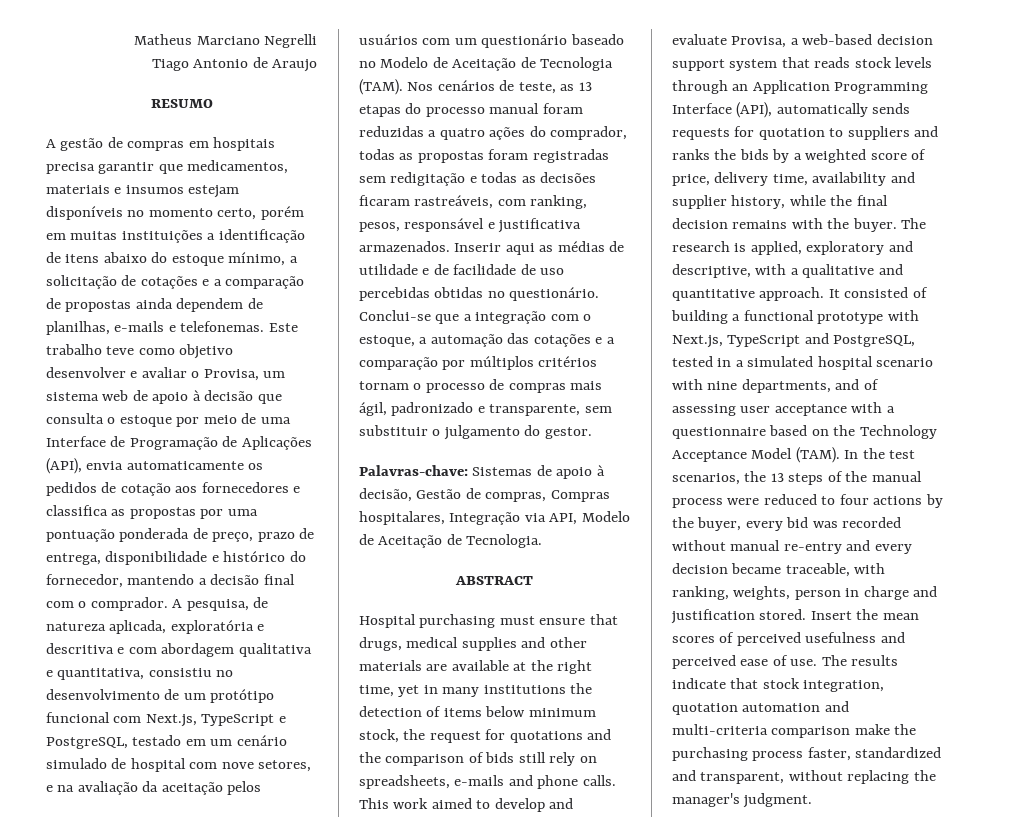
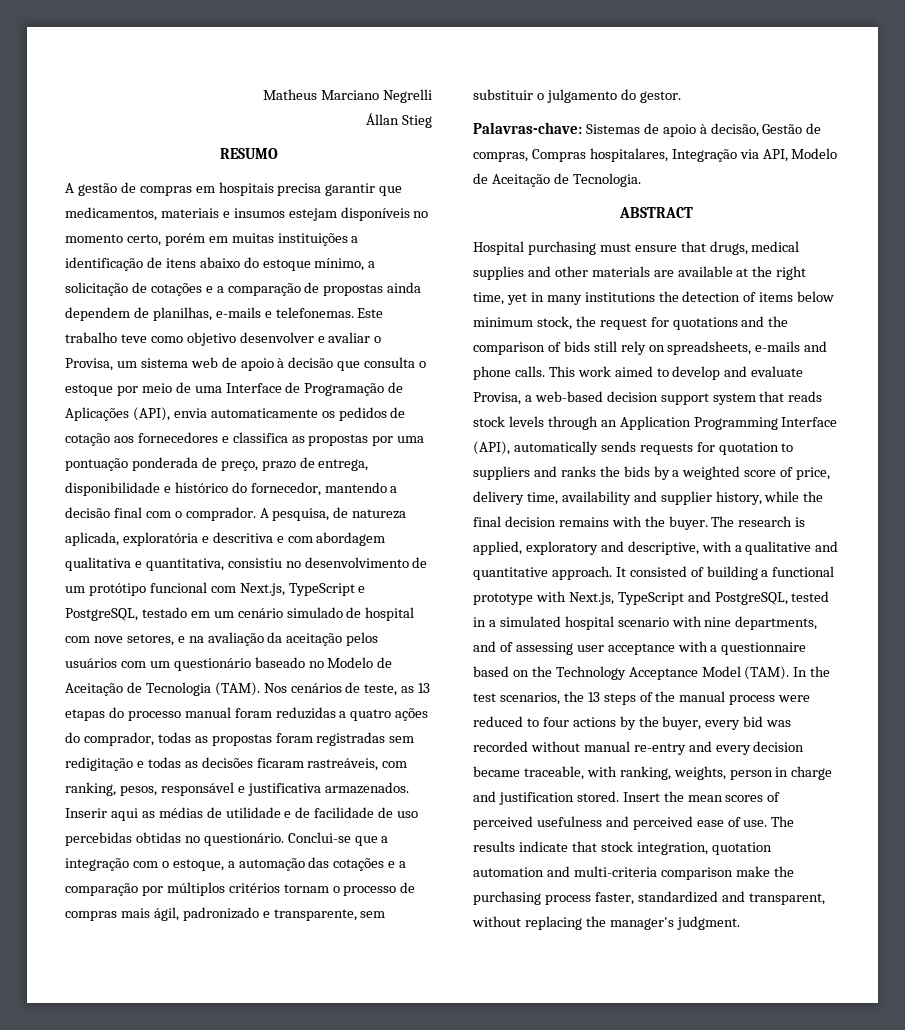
- Tiago Antonio de Araujo
+ Állan Stieg

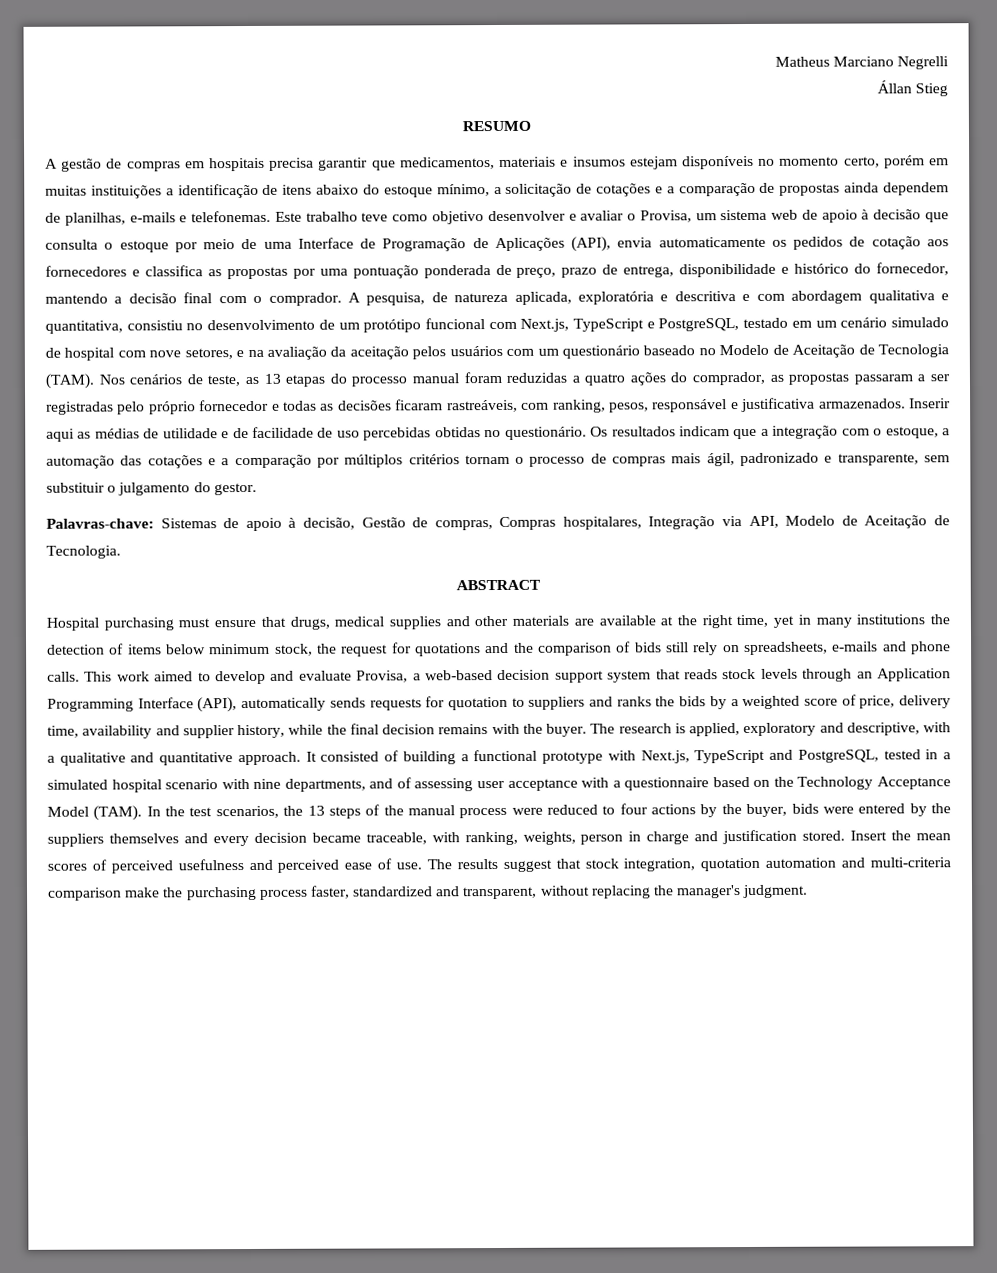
- Nos cenários de teste, as 13 etapas do processo manual foram reduzidas a quatro ações do comprador, todas as propostas foram registradas sem redigitação e todas as decisões ficaram rastreáveis, com ranking, pesos, responsável e justificativa armazenados.
+ Nos cenários de teste, as 13 etapas do processo manual foram reduzidas a quatro ações do comprador, as propostas passaram a ser registradas pelo próprio fornecedor e todas as decisões ficaram rastreáveis, com ranking, pesos, responsável e justificativa armazenados.
- Conclui-se que a integração com o estoque, a automação das cotações e a comparação por múltiplos critérios tornam o processo de compras mais ágil, padronizado e transparente, sem substituir o julgamento do gestor.
+ Os resultados indicam que a integração com o estoque, a automação das cotações e a comparação por múltiplos critérios tornam o processo de compras mais ágil, padronizado e transparente, sem substituir o julgamento do gestor.
- In the test scenarios, the 13 steps of the manual process were reduced to four actions by the buyer, every bid was recorded without manual re-entry and every decision became traceable, with ranking, weights, person in charge and justification stored.
+ In the test scenarios, the 13 steps of the manual process were reduced to four actions by the buyer, bids were entered by the suppliers themselves and every decision became traceable, with ranking, weights, person in charge and justification stored.
- The results indicate that stock integration, quotation automation and multi-criteria comparison make the purchasing process faster, standardized and transparent, without replacing the manager's judgment.
+ The results suggest that stock integration, quotation automation and multi-criteria comparison make the purchasing process faster, standardized and transparent, without replacing the manager's judgment.

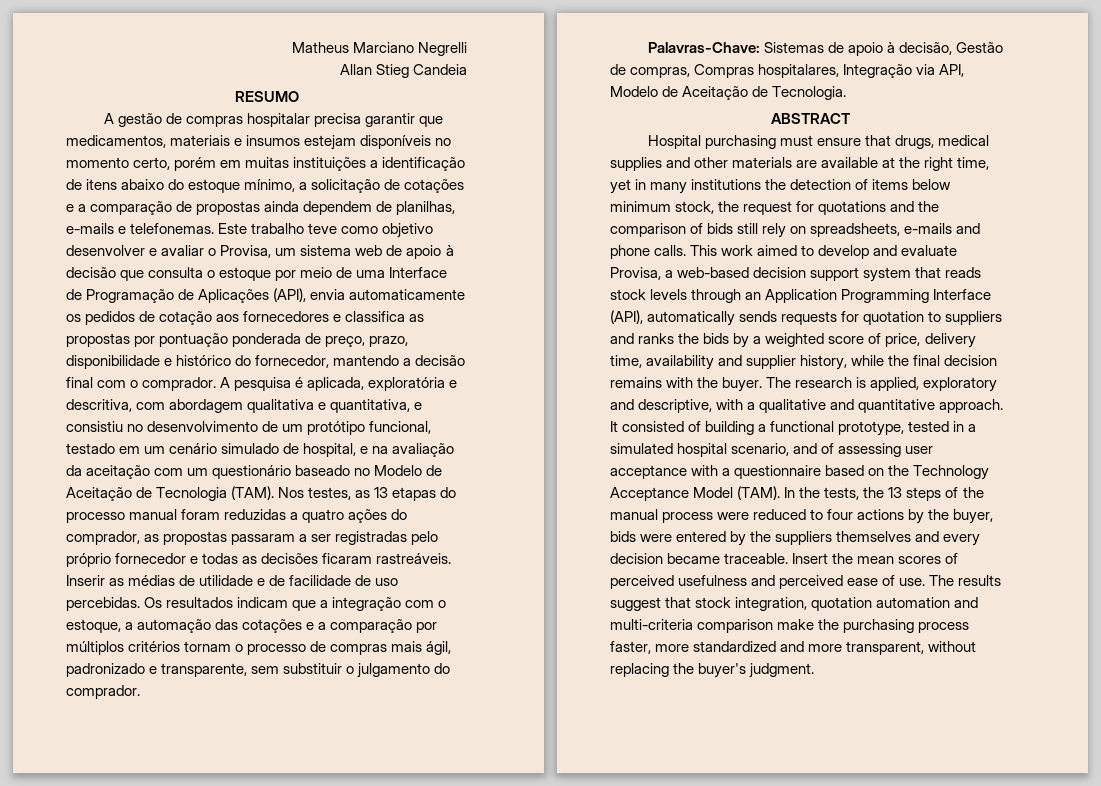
- Állan Stieg
+ Allan Stieg Candeia
- A gestão de compras em hospitais precisa garantir que medicamentos, materiais e insumos estejam disponíveis no momento certo, porém em muitas instituições a identificação de itens abaixo do estoque mínimo, a solicitação de cotações e a comparação de propostas ainda dependem de planilhas, e-mails e telefonemas.
+ A gestão de compras hospitalar precisa garantir que medicamentos, materiais e insumos estejam disponíveis no momento certo, porém em muitas instituições a identificação de itens abaixo do estoque mínimo, a solicitação de cotações e a comparação de propostas ainda dependem de planilhas, e-mails e telefonemas.
- Este trabalho teve como objetivo desenvolver e avaliar o Provisa, um sistema web de apoio à decisão que consulta o estoque por meio de uma Interface de Programação de Aplicações (API), envia automaticamente os pedidos de cotação aos fornecedores e classifica as propostas por uma pontuação ponderada de preço, prazo de entrega, disponibilidade e histórico do fornecedor, mantendo a decisão final com o comprador.
+ Este trabalho teve como objetivo desenvolver e avaliar o Provisa, um sistema web de apoio à decisão que consulta o estoque por meio de uma Interface de Programação de Aplicações (API), envia automaticamente os pedidos de cotação aos fornecedores e classifica as propostas por pontuação ponderada de preço, prazo, disponibilidade e histórico do fornecedor, mantendo a decisão final com o comprador.
- A pesquisa, de natureza aplicada, exploratória e descritiva e com abordagem qualitativa e quantitativa, consistiu no desenvolvimento de um protótipo funcional com Next.js, TypeScript e PostgreSQL, testado em um cenário simulado de hospital com nove setores, e na avaliação da aceitação pelos usuários com um questionário baseado no Modelo de Aceitação de Tecnologia (TAM).
+ A pesquisa é aplicada, exploratória e descritiva, com abordagem qualitativa e quantitativa, e consistiu no desenvolvimento de um protótipo funcional, testado em um cenário simulado de hospital, e na avaliação da aceitação com um questionário baseado no Modelo de Aceitação de Tecnologia (TAM).
- Nos cenários de teste, as 13 etapas do processo manual foram reduzidas a quatro ações do comprador, as propostas passaram a ser registradas pelo próprio fornecedor e todas as decisões ficaram rastreáveis, com ranking, pesos, responsável e justificativa armazenados. Inserir aqui as médias de utilidade e de facilidade de uso percebidas obtidas no questionário.
+ Nos testes, as 13 etapas do processo manual foram reduzidas a quatro ações do comprador, as propostas passaram a ser registradas pelo próprio fornecedor e todas as decisões ficaram rastreáveis. Inserir as médias de utilidade e de facilidade de uso percebidas.
- Os resultados indicam que a integração com o estoque, a automação das cotações e a comparação por múltiplos critérios tornam o processo de compras mais ágil, padronizado e transparente, sem substituir o julgamento do gestor.
- Palavras-chave: Sistemas de apoio à decisão, Gestão de compras, Compras hospitalares, Integração via API, Modelo de Aceitação de Tecnologia.
+ Os resultados indicam que a integração com o estoque, a automação das cotações e a comparação por múltiplos critérios tornam o processo de compras mais ágil, padronizado e transparente, sem substituir o julgamento do comprador.
+ Palavras-Chave: Sistemas de apoio à decisão, Gestão de compras, Compras hospitalares, Integração via API, Modelo de Aceitação de Tecnologia.
- It consisted of building a functional prototype with Next.js, TypeScript and PostgreSQL, tested in a simulated hospital scenario with nine departments, and of assessing user acceptance with a questionnaire based on the Technology Acceptance Model (TAM).
+ It consisted of building a functional prototype, tested in a simulated hospital scenario, and of assessing user acceptance with a questionnaire based on the Technology Acceptance Model (TAM).
- In the test scenarios, the 13 steps of the manual process were reduced to four actions by the buyer, bids were entered by the suppliers themselves and every decision became traceable, with ranking, weights, person in charge and justification stored.
+ In the tests, the 13 steps of the manual process were reduced to four actions by the buyer, bids were entered by the suppliers themselves and every decision became traceable.
- The results suggest that stock integration, quotation automation and multi-criteria comparison make the purchasing process faster, standardized and transparent, without replacing the manager's judgment.
+ The results suggest that stock integration, quotation automation and multi-criteria comparison make the purchasing process faster, more standardized and more transparent, without replacing the buyer's judgment.

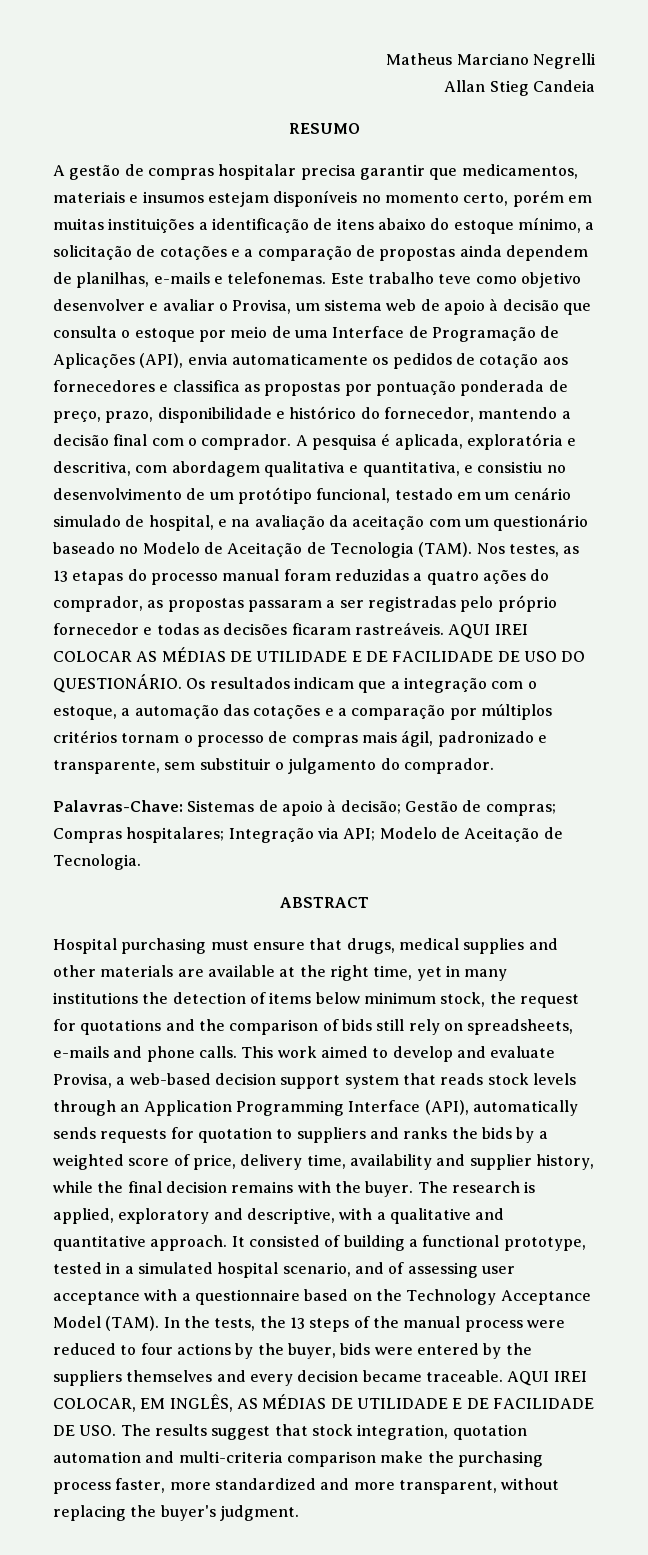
- Inserir as médias de utilidade e de facilidade de uso percebidas.
+ AQUI IREI COLOCAR AS MÉDIAS DE UTILIDADE E DE FACILIDADE DE USO DO QUESTIONÁRIO.
- Palavras-Chave: Sistemas de apoio à decisão, Gestão de compras, Compras hospitalares, Integração via API, Modelo de Aceitação de Tecnologia.
+ Palavras-Chave: Sistemas de apoio à decisão; Gestão de compras; Compras hospitalares; Integração via API; Modelo de Aceitação de Tecnologia.
- Insert the mean scores of perceived usefulness and perceived ease of use. The results suggest that stock integration, quotation automation and multi-criteria comparison make the purchasing process faster, more standardized and more transparent, without replacing the buyer's judgment.
+ AQUI IREI COLOCAR, EM INGLÊS, AS MÉDIAS DE UTILIDADE E DE FACILIDADE DE USO. The results suggest that stock integration, quotation automation and multi-criteria comparison make the purchasing process faster, more standardized and more transparent, without replacing the buyer's judgment.

